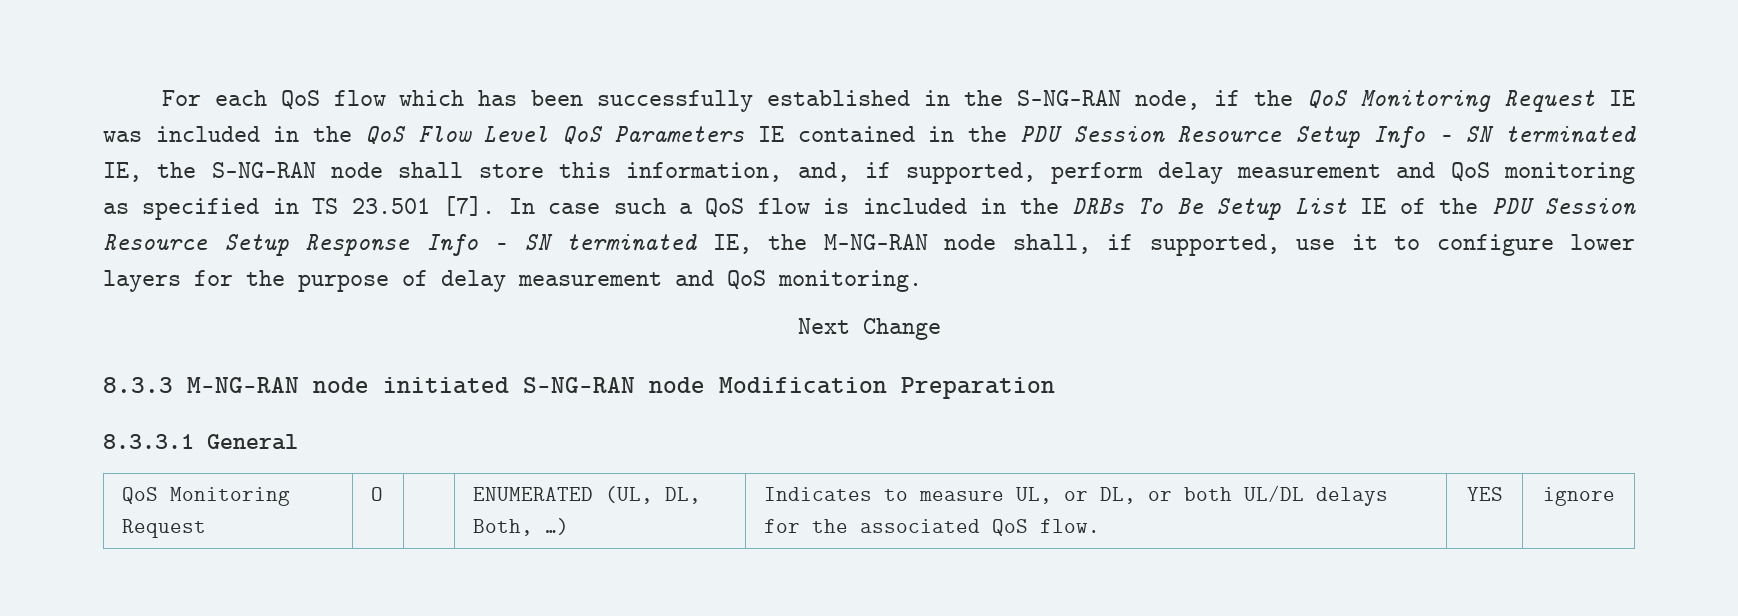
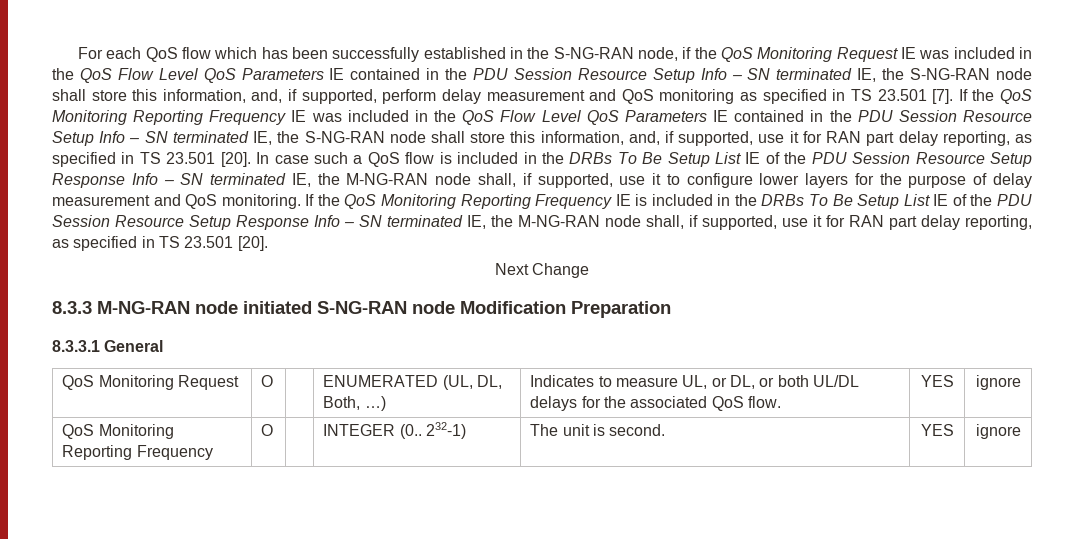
+ If the QoS Monitoring Reporting Frequency IE was included in the QoS Flow Level QoS Parameters IE contained in the PDU Session Resource Setup Info – SN terminated IE, the S-NG-RAN node shall store this information, and, if supported, use it for RAN part delay reporting, as specified in TS 23.501 [20].
+ If the QoS Monitoring Reporting Frequency IE is included in the DRBs To Be Setup List IE of the PDU Session Resource Setup Response Info – SN terminated IE, the M-NG-RAN node shall, if supported, use it for RAN part delay reporting, as specified in TS 23.501 [20].
+ QoS Monitoring Reporting Frequency | O | | INTEGER (0.. 232-1) | The unit is second. | YES | ignore

